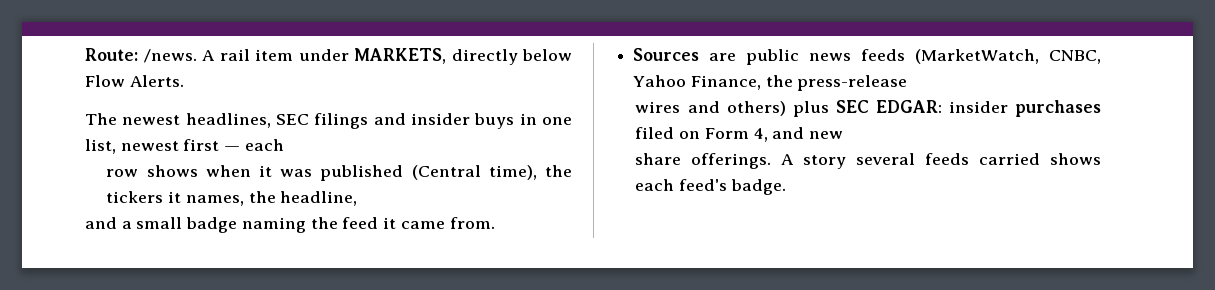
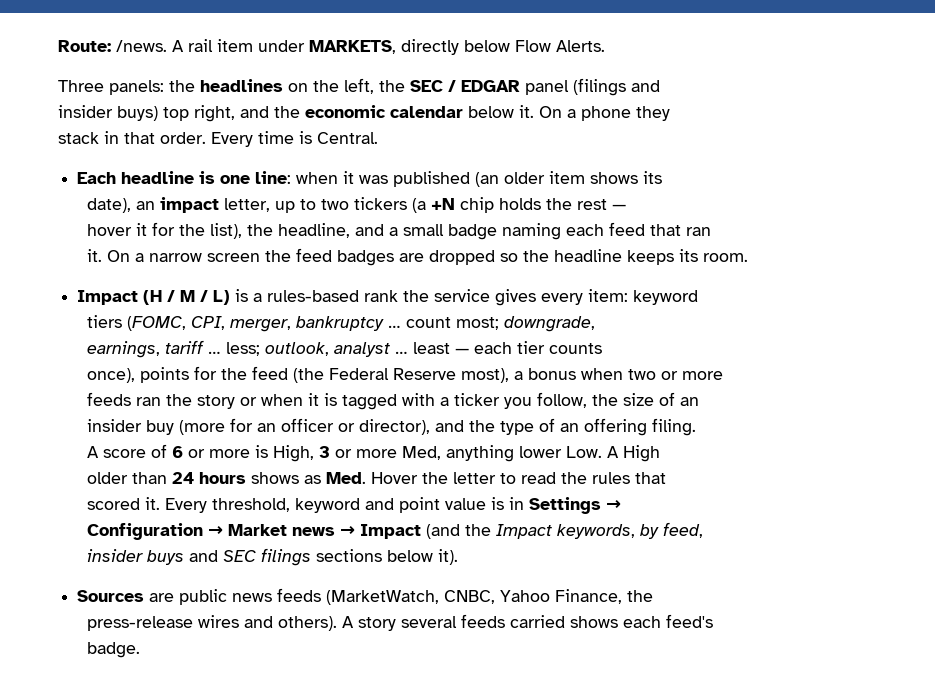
- The newest headlines, SEC filings and insider buys in one list, newest first — each
- row shows when it was published (Central time), the tickers it names, the headline,
- and a small badge naming the feed it came from.
+ Three panels: the headlines on the left, the SEC / EDGAR panel (filings and
+ insider buys) top right, and the economic calendar below it. On a phone they
+ stack in that order. Every time is Central.
+ Each headline is one line: when it was published (an older item shows its
+ date), an impact letter, up to two tickers (a +N chip holds the rest —
+ hover it for the list), the headline, and a small badge naming each feed that ran
+ it. On a narrow screen the feed badges are dropped so the headline keeps its room.
+ Impact (H / M / L) is a rules-based rank the service gives every item: keyword
+ tiers (FOMC, CPI, merger, bankruptcy … count most; downgrade,
+ earnings, tariff … less; outlook, analyst … least — each tier counts
+ once), points for the feed (the Federal Reserve most), a bonus when two or more
+ feeds ran the story or when it is tagged with a ticker you follow, the size of an
+ insider buy (more for an officer or director), and the type of an offering filing.
+ A score of 6 or more is High, 3 or more Med, anything lower Low. A High
+ older than 24 hours shows as Med. Hover the letter to read the rules that
+ scored it. Every threshold, keyword and point value is in Settings →
+ Configuration → Market news → Impact (and the Impact keywords, by feed,
+ insider buys and SEC filings sections below it).
- Sources are public news feeds (MarketWatch, CNBC, Yahoo Finance, the press-release
- wires and others) plus SEC EDGAR: insider purchases filed on Form 4, and new
- share offerings.
+ Sources are public news feeds (MarketWatch, CNBC, Yahoo Finance, the
+ press-release wires and others).
- A story several feeds carried shows each feed's badge.
+ A story several feeds carried shows each feed's
+ badge.

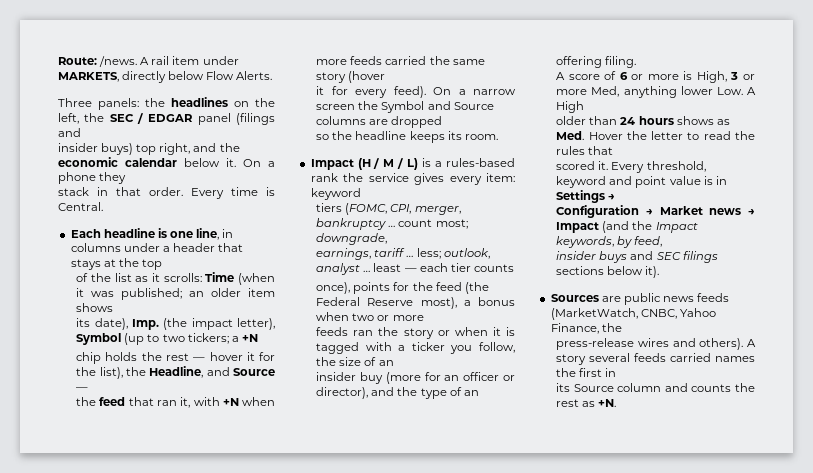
- Each headline is one line: when it was published (an older item shows its
- date), an impact letter, up to two tickers (a +N chip holds the rest —
- hover it for the list), the headline, and a small badge naming each feed that ran
- it.
+ Each headline is one line, in columns under a header that stays at the top
+ of the list as it scrolls: Time (when it was published; an older item shows
+ its date), Imp. (the impact letter), Symbol (up to two tickers; a +N
+ chip holds the rest — hover it for the list), the Headline, and Source —
+ the feed that ran it, with +N when more feeds carried the same story (hover
+ it for every feed).
- On a narrow screen the feed badges are dropped so the headline keeps its room.
+ On a narrow screen the Symbol and Source columns are dropped
+ so the headline keeps its room.
- A story several feeds carried shows each feed's
- badge.
+ A story several feeds carried names the first in
+ its Source column and counts the rest as +N.

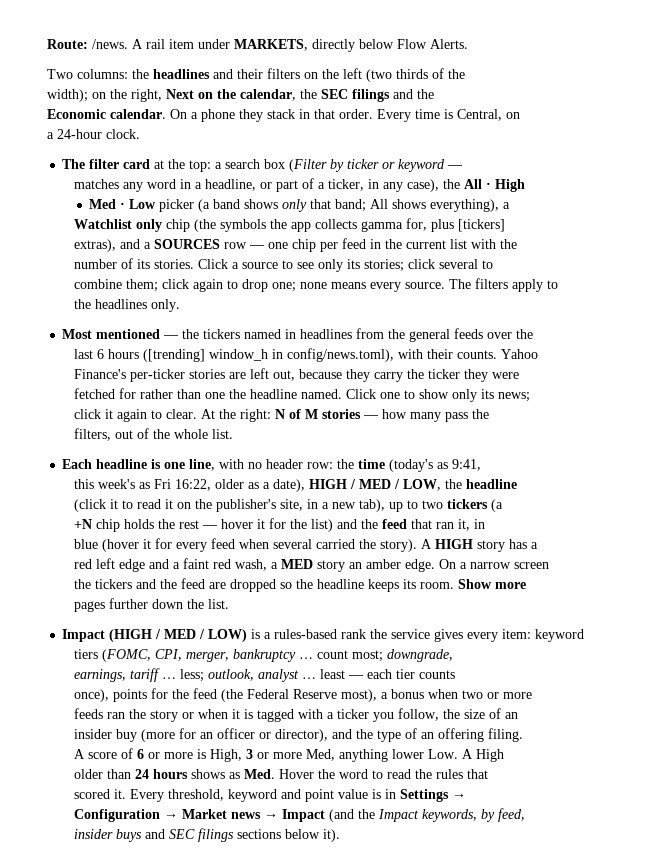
- Three panels: the headlines on the left, the SEC / EDGAR panel (filings and
- insider buys) top right, and the economic calendar below it.
+ Two columns: the headlines and their filters on the left (two thirds of the
+ width); on the right, Next on the calendar, the SEC filings and the
+ Economic calendar.
- On a phone they
- stack in that order.
+ On a phone they stack in that order.
- Every time is Central.
+ Every time is Central, on
+ a 24-hour clock.
+ The filter card at the top: a search box (Filter by ticker or keyword —
+ matches any word in a headline, or part of a ticker, in any case), the All · High
+ Med · Low picker (a band shows only that band; All shows everything), a
+ Watchlist only chip (the symbols the app collects gamma for, plus [tickers]
+ extras), and a SOURCES row — one chip per feed in the current list with the
+ number of its stories. Click a source to see only its stories; click several to
+ combine them; click again to drop one; none means every source. The filters apply to
+ the headlines only.
+ Most mentioned — the tickers named in headlines from the general feeds over the
+ last 6 hours ([trending] window_h in config/news.toml), with their counts. Yahoo
+ Finance's per-ticker stories are left out, because they carry the ticker they were
+ fetched for rather than one the headline named. Click one to show only its news;
+ click it again to clear. At the right: N of M stories — how many pass the
+ filters, out of the whole list.
- Each headline is one line, in columns under a header that stays at the top
- of the list as it scrolls: Time (when it was published; an older item shows
- its date), Imp. (the impact letter), Symbol (up to two tickers; a +N
- chip holds the rest — hover it for the list), the Headline, and Source —
- the feed that ran it, with +N when more feeds carried the same story (hover
- it for every feed).
+ Each headline is one line, with no header row: the time (today's as 9:41,
+ this week's as Fri 16:22, older as a date), HIGH / MED / LOW, the headline
+ (click it to read it on the publisher's site, in a new tab), up to two tickers (a
+ +N chip holds the rest — hover it for the list) and the feed that ran it, in
+ blue (hover it for every feed when several carried the story). A HIGH story has a
+ red left edge and a faint red wash, a MED story an amber edge.
- On a narrow screen the Symbol and Source columns are dropped
- so the headline keeps its room.
- Impact (H / M / L) is a rules-based rank the service gives every item: keyword
+ On a narrow screen
+ the tickers and the feed are dropped so the headline keeps its room. Show more
+ pages further down the list.
+ Impact (HIGH / MED / LOW) is a rules-based rank the service gives every item: keyword
- older than 24 hours shows as Med. Hover the letter to read the rules that
+ older than 24 hours shows as Med. Hover the word to read the rules that
- Sources are public news feeds (MarketWatch, CNBC, Yahoo Finance, the
- press-release wires and others). A story several feeds carried names the first in
- its Source column and counts the rest as +N.

